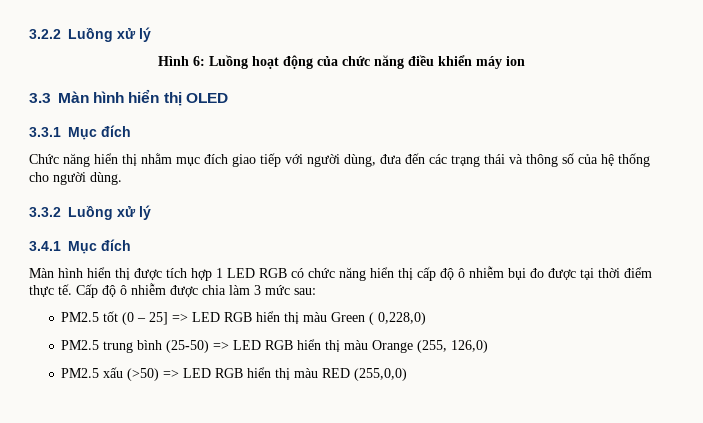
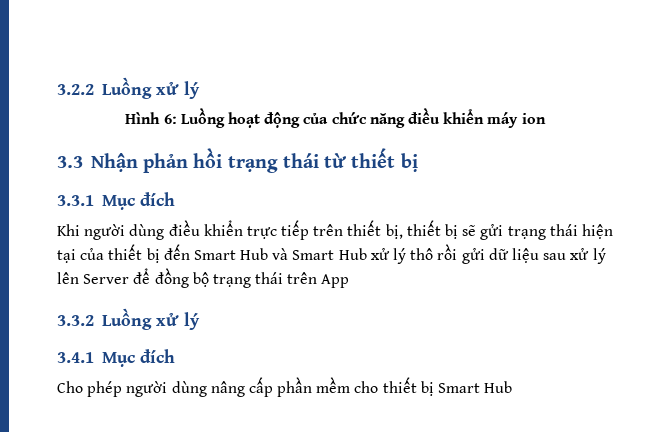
- 3.3 Màn hình hiển thị OLED
+ 3.3 Nhận phản hồi trạng thái từ thiết bị
  3.3.1 Mục đích
- Chức năng hiển thị nhằm mục đích giao tiếp với người dùng, đưa đến các trạng thái và thông số của hệ thống cho người dùng.
+ Khi người dùng điều khiển trực tiếp trên thiết bị, thiết bị sẽ gửi trạng thái hiện tại của thiết bị đến Smart Hub và Smart Hub xử lý thô rồi gửi dữ liệu sau xử lý lên Server để đồng bộ trạng thái trên App
- Màn hình hiển thị được tích hợp 1 LED RGB có chức năng hiển thị cấp độ ô nhiễm bụi đo được tại thời điểm thực tế. Cấp độ ô nhiễm được chia làm 3 mức sau:
- PM2.5 tốt (0 – 25] => LED RGB hiển thị màu Green ( 0,228,0)
- PM2.5 trung bình (25-50) => LED RGB hiển thị màu Orange (255, 126,0)
- PM2.5 xấu (>50) => LED RGB hiển thị màu RED (255,0,0)
+ Cho phép người dùng nâng cấp phần mềm cho thiết bị Smart Hub

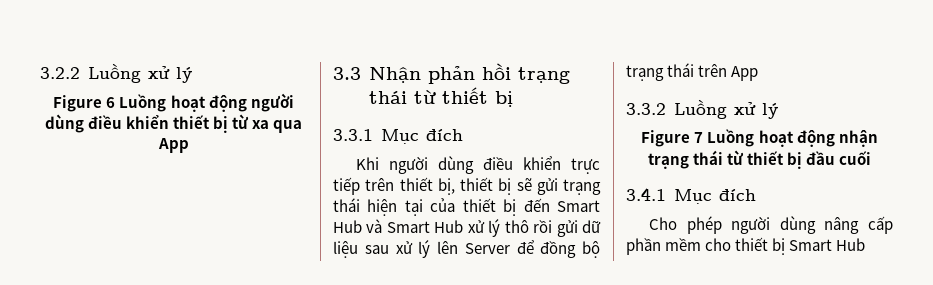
- Hình 6: Luồng hoạt động của chức năng điều khiển máy ion
+ Figure 6 Luồng hoạt động người dùng điều khiển thiết bị từ xa qua App
+ Figure 7 Luồng hoạt động nhận trạng thái từ thiết bị đầu cuối

